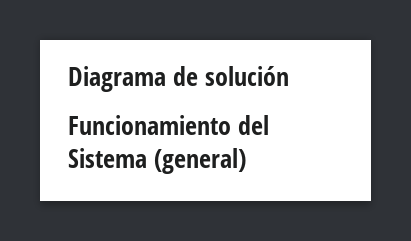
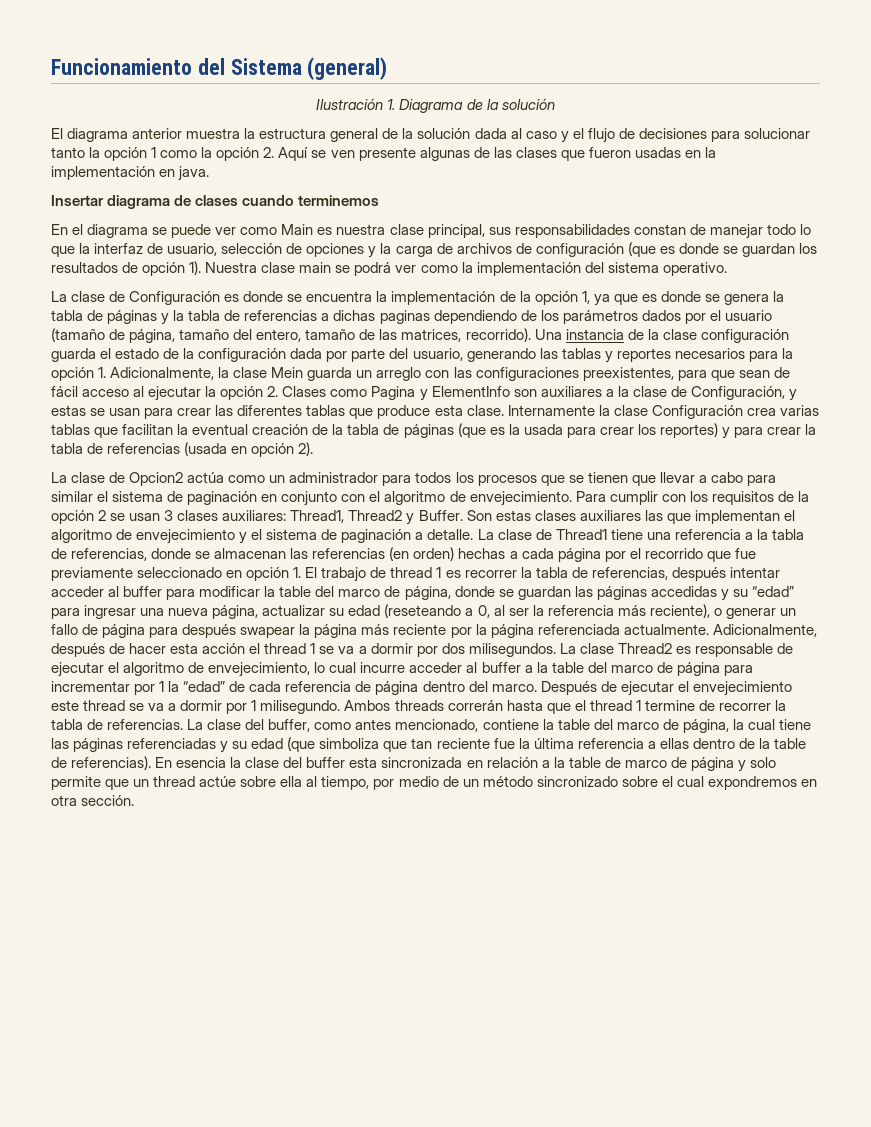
- Diagrama de solución
+ Ilustración 1. Diagrama de la solución
+ El diagrama anterior muestra la estructura general de la solución dada al caso y el flujo de decisiones para solucionar tanto la opción 1 como la opción 2. Aquí se ven presente algunas de las clases que fueron usadas en la implementación en java.
+ Insertar diagrama de clases cuando terminemos
+ En el diagrama se puede ver como Main es nuestra clase principal, sus responsabilidades constan de manejar todo lo que la interfaz de usuario, selección de opciones y la carga de archivos de configuración (que es donde se guardan los resultados de opción 1). Nuestra clase main se podrá ver como la implementación del sistema operativo.
+ La clase de Configuración es donde se encuentra la implementación de la opción 1, ya que es donde se genera la tabla de páginas y la tabla de referencias a dichas paginas dependiendo de los parámetros dados por el usuario (tamaño de página, tamaño del entero, tamaño de las matrices, recorrido). Una instancia de la clase configuración guarda el estado de la configuración dada por parte del usuario, generando las tablas y reportes necesarios para la opción 1. Adicionalmente, la clase Mein guarda un arreglo con las configuraciones preexistentes, para que sean de fácil acceso al ejecutar la opción 2. Clases como Pagina y ElementInfo son auxiliares a la clase de Configuración, y estas se usan para crear las diferentes tablas que produce esta clase. Internamente la clase Configuración crea varias tablas que facilitan la eventual creación de la tabla de páginas (que es la usada para crear los reportes) y para crear la tabla de referencias (usada en opción 2).
+ La clase de Opcion2 actúa como un administrador para todos los procesos que se tienen que llevar a cabo para similar el sistema de paginación en conjunto con el algoritmo de envejecimiento. Para cumplir con los requisitos de la opción 2 se usan 3 clases auxiliares: Thread1, Thread2 y Buffer. Son estas clases auxiliares las que implementan el algoritmo de envejecimiento y el sistema de paginación a detalle. La clase de Thread1 tiene una referencia a la tabla de referencias, donde se almacenan las referencias (en orden) hechas a cada página por el recorrido que fue previamente seleccionado en opción 1. El trabajo de thread 1 es recorrer la tabla de referencias, después intentar acceder al buffer para modificar la table del marco de página, donde se guardan las páginas accedidas y su “edad” para ingresar una nueva página, actualizar su edad (reseteando a 0, al ser la referencia más reciente), o generar un fallo de página para después swapear la página más reciente por la página referenciada actualmente. Adicionalmente, después de hacer esta acción el thread 1 se va a dormir por dos milisegundos. La clase Thread2 es responsable de ejecutar el algoritmo de envejecimiento, lo cual incurre acceder al buffer a la table del marco de página para incrementar por 1 la “edad” de cada referencia de página dentro del marco. Después de ejecutar el envejecimiento este thread se va a dormir por 1 milisegundo. Ambos threads correrán hasta que el thread 1 termine de recorrer la tabla de referencias. La clase del buffer, como antes mencionado, contiene la table del marco de página, la cual tiene las páginas referenciadas y su edad (que simboliza que tan reciente fue la última referencia a ellas dentro de la table de referencias). En esencia la clase del buffer esta sincronizada en relación a la table de marco de página y solo permite que un thread actúe sobre ella al tiempo, por medio de un método sincronizado sobre el cual expondremos en otra sección.

